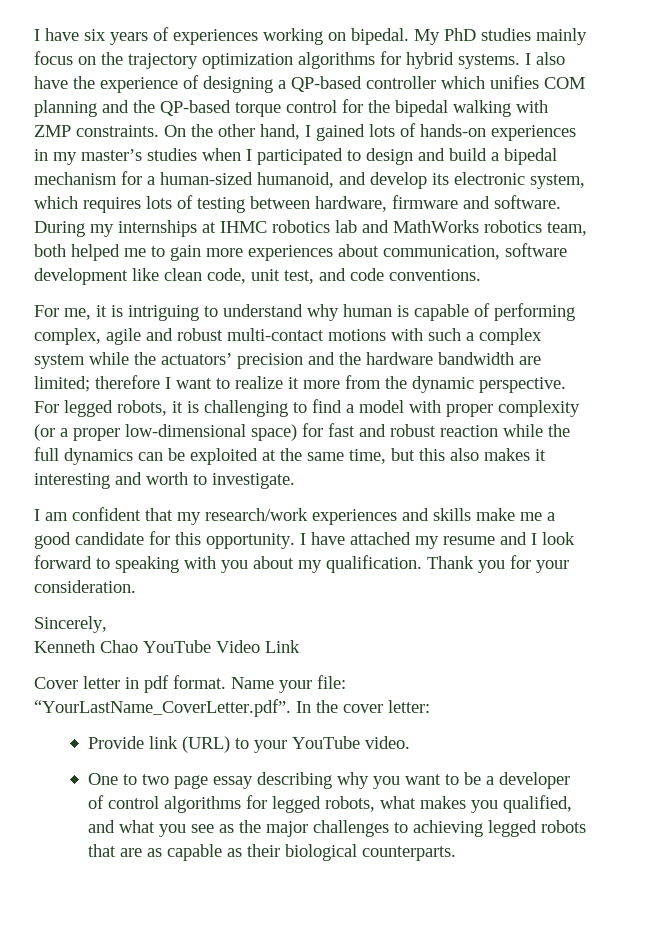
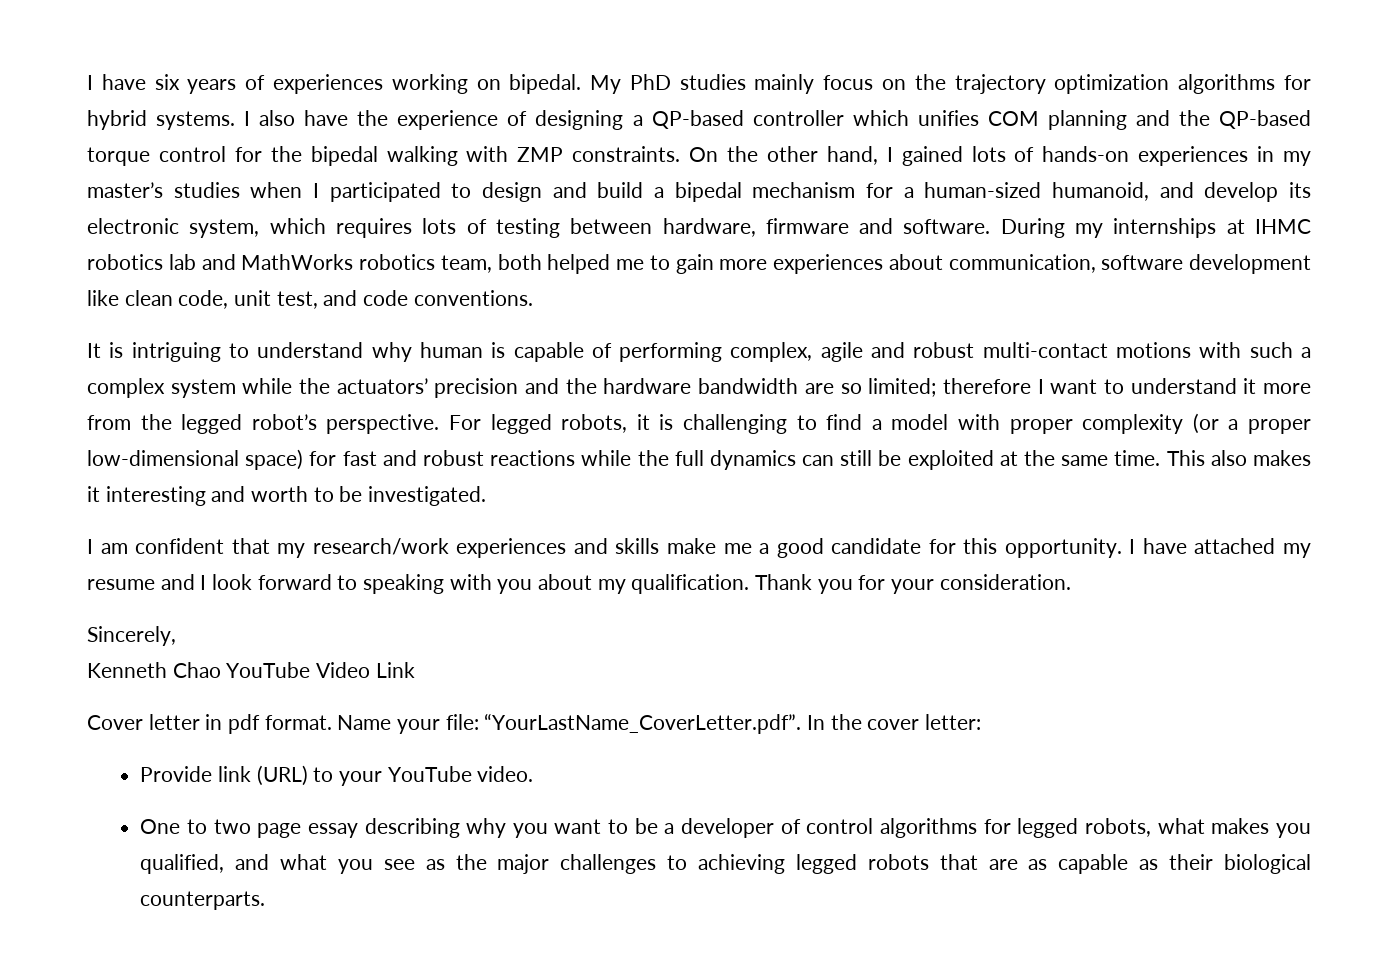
- For me, it is intriguing to understand why human is capable of performing complex, agile and robust multi-contact motions with such a complex system while the actuators’ precision and the hardware bandwidth are limited; therefore I want to realize it more from the dynamic perspective.
+ It is intriguing to understand why human is capable of performing complex, agile and robust multi-contact motions with such a complex system while the actuators’ precision and the hardware bandwidth are so limited; therefore I want to understand it more from the legged robot’s perspective.
- For legged robots, it is challenging to find a model with proper complexity (or a proper low-dimensional space) for fast and robust reaction while the full dynamics can be exploited at the same time, but this also makes it interesting and worth to investigate.
+ For legged robots, it is challenging to find a model with proper complexity (or a proper low-dimensional space) for fast and robust reactions while the full dynamics can still be exploited at the same time. This also makes it interesting and worth to be investigated.

